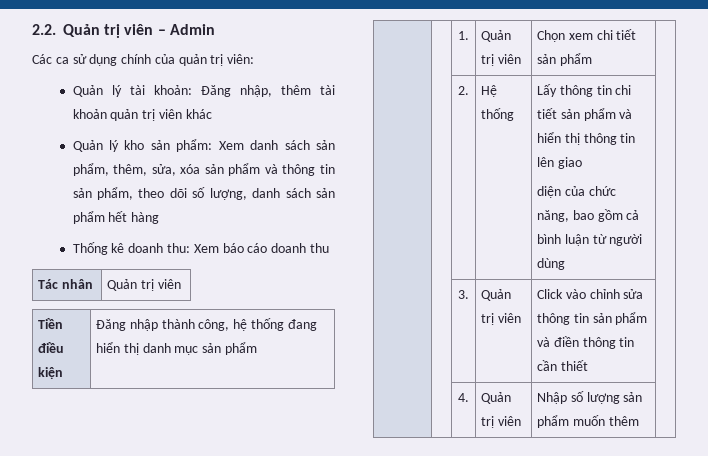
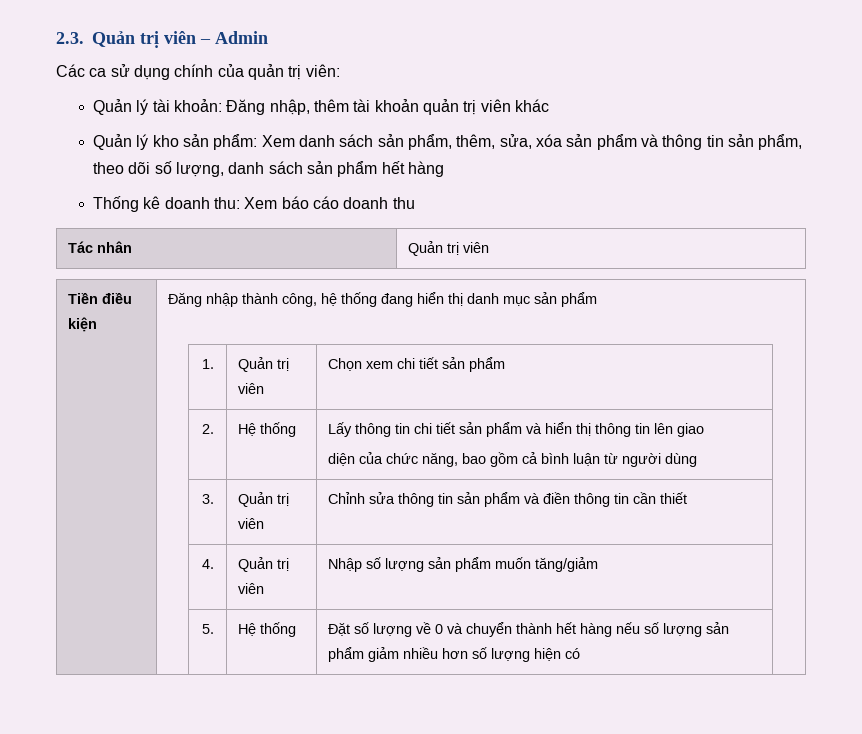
- 2.2. Quản trị viên – Admin
+ 2.3. Quản trị viên – Admin
- | | 3. | Quản trị viên | Click vào chỉnh sửa thông tin sản phẩm và điền thông tin cần thiết |
+ | | 3. | Quản trị viên | Chỉnh sửa thông tin sản phẩm và điền thông tin cần thiết |
- | | 4. | Quản trị viên | Nhập số lượng sản phẩm muốn thêm |
+ | | 4. | Quản trị viên | Nhập số lượng sản phẩm muốn tăng/giảm |
+ | | 5. | Hệ thống | Đặt số lượng về 0 và chuyển thành hết hàng nếu số lượng sản phẩm giảm nhiều hơn số lượng hiện có |

